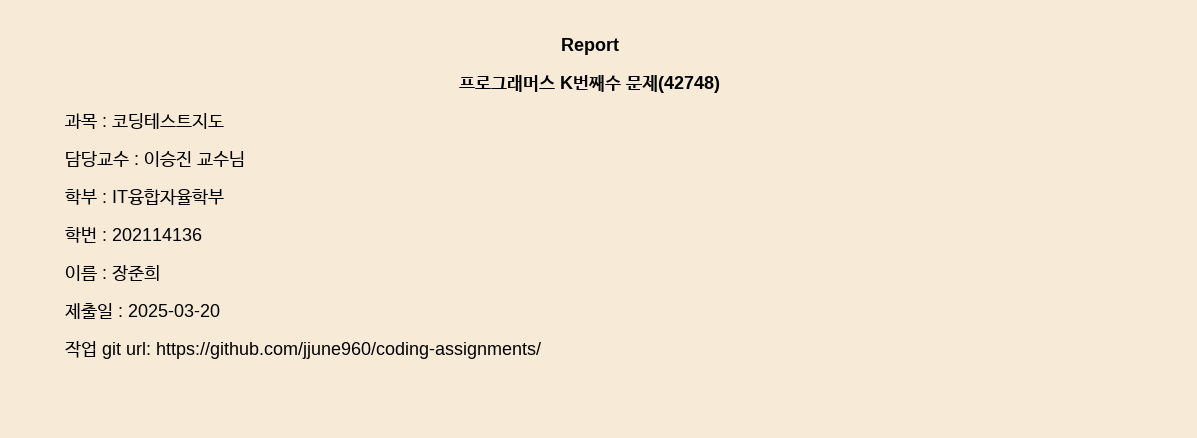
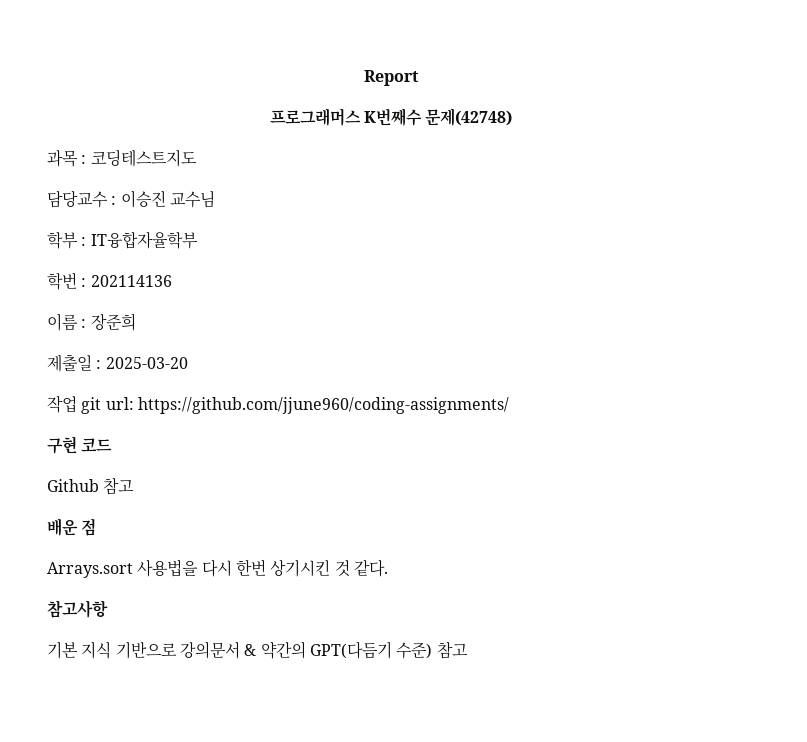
+ 구현 코드
+ Github 참고
+ 배운 점
+ Arrays.sort 사용법을 다시 한번 상기시킨 것 같다.
+ 참고사항
+ 기본 지식 기반으로 강의문서 & 약간의 GPT(다듬기 수준) 참고

